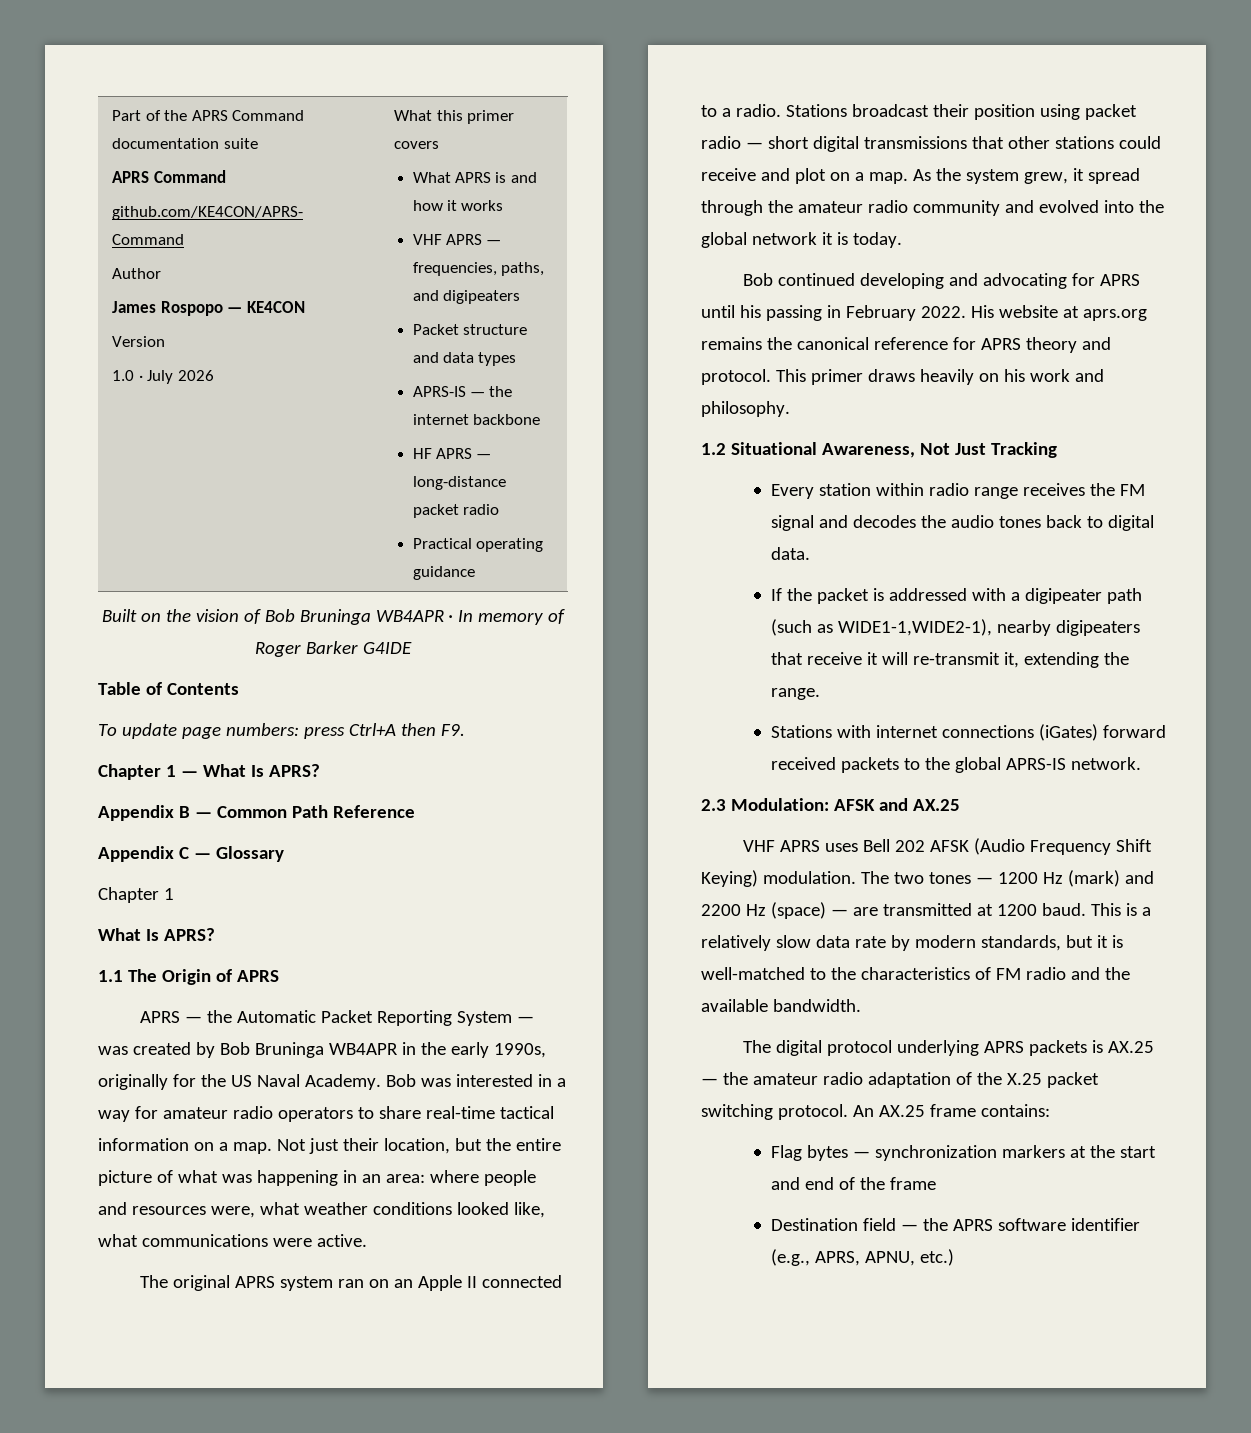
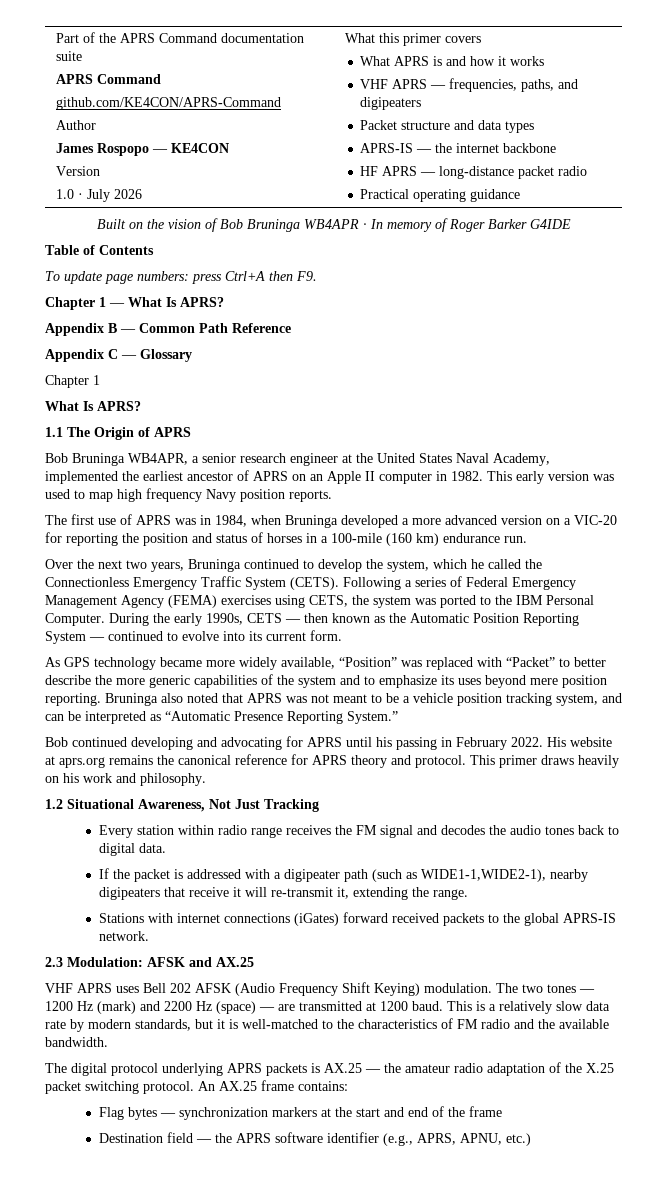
- APRS — the Automatic Packet Reporting System — was created by Bob Bruninga WB4APR in the early 1990s, originally for the US Naval Academy. Bob was interested in a way for amateur radio operators to share real-time tactical information on a map. Not just their location, but the entire picture of what was happening in an area: where people and resources were, what weather conditions looked like, what communications were active.
- The original APRS system ran on an Apple II connected to a radio. Stations broadcast their position using packet radio — short digital transmissions that other stations could receive and plot on a map. As the system grew, it spread through the amateur radio community and evolved into the global network it is today.
+ Bob Bruninga WB4APR, a senior research engineer at the United States Naval Academy, implemented the earliest ancestor of APRS on an Apple II computer in 1982. This early version was used to map high frequency Navy position reports.
+ The first use of APRS was in 1984, when Bruninga developed a more advanced version on a VIC-20 for reporting the position and status of horses in a 100-mile (160 km) endurance run.
+ Over the next two years, Bruninga continued to develop the system, which he called the Connectionless Emergency Traffic System (CETS). Following a series of Federal Emergency Management Agency (FEMA) exercises using CETS, the system was ported to the IBM Personal Computer. During the early 1990s, CETS — then known as the Automatic Position Reporting System — continued to evolve into its current form.
+ As GPS technology became more widely available, “Position” was replaced with “Packet” to better describe the more generic capabilities of the system and to emphasize its uses beyond mere position reporting. Bruninga also noted that APRS was not meant to be a vehicle position tracking system, and can be interpreted as “Automatic Presence Reporting System.”

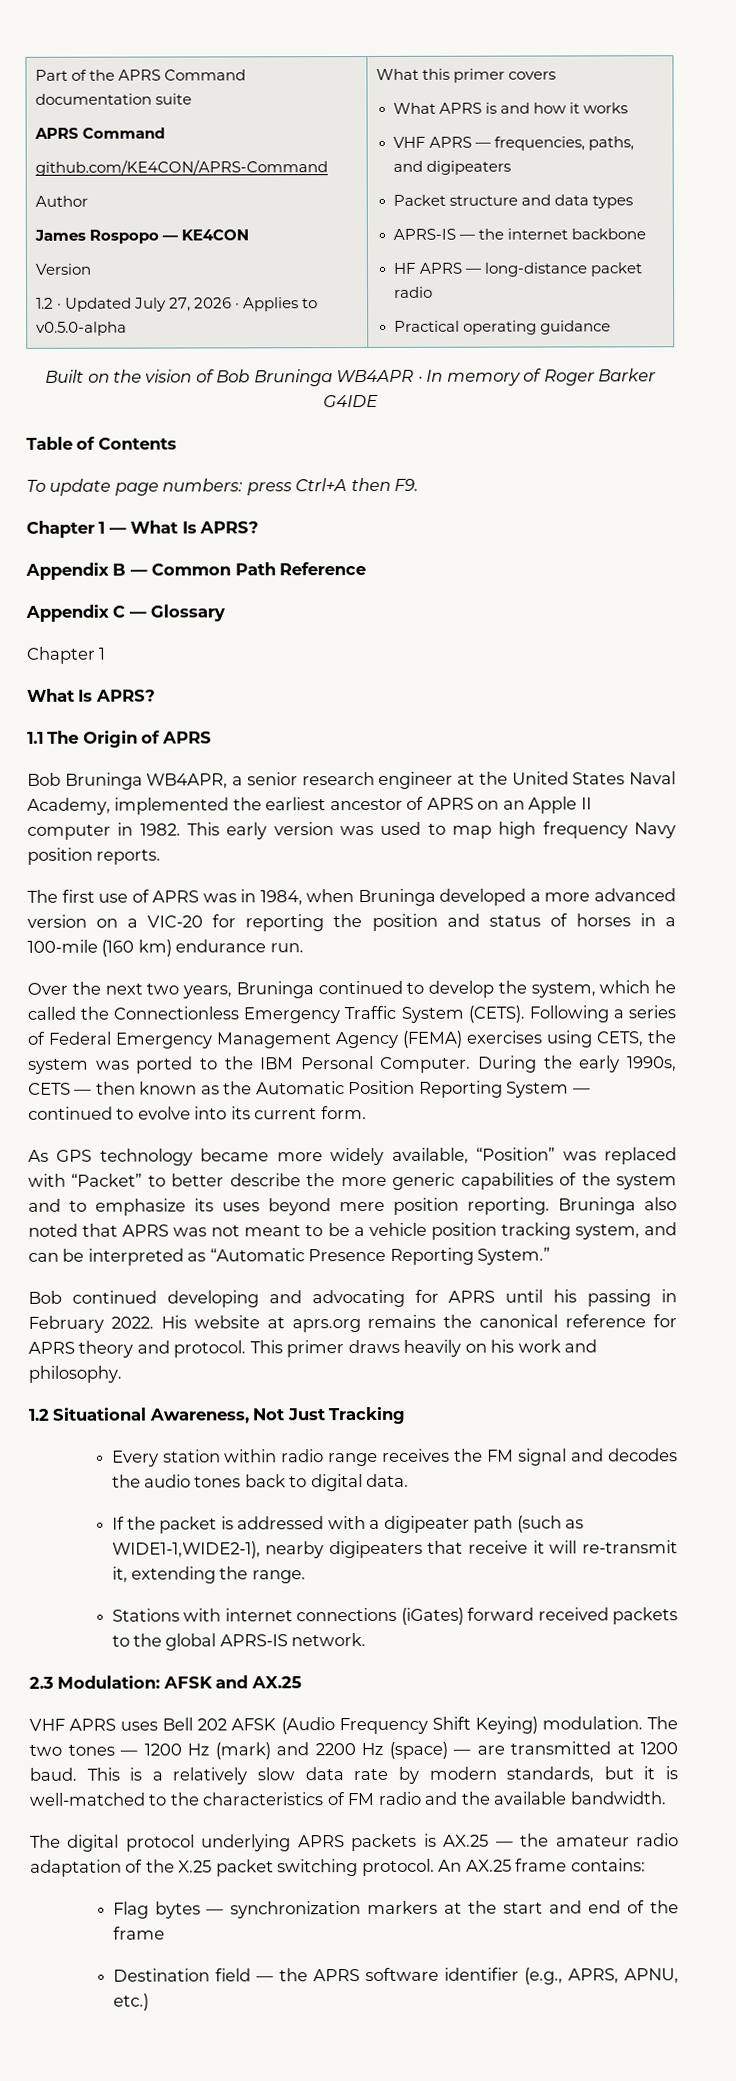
- 1.0 · July 2026
+ 1.2 · Updated July 27, 2026 · Applies to v0.5.0-alpha

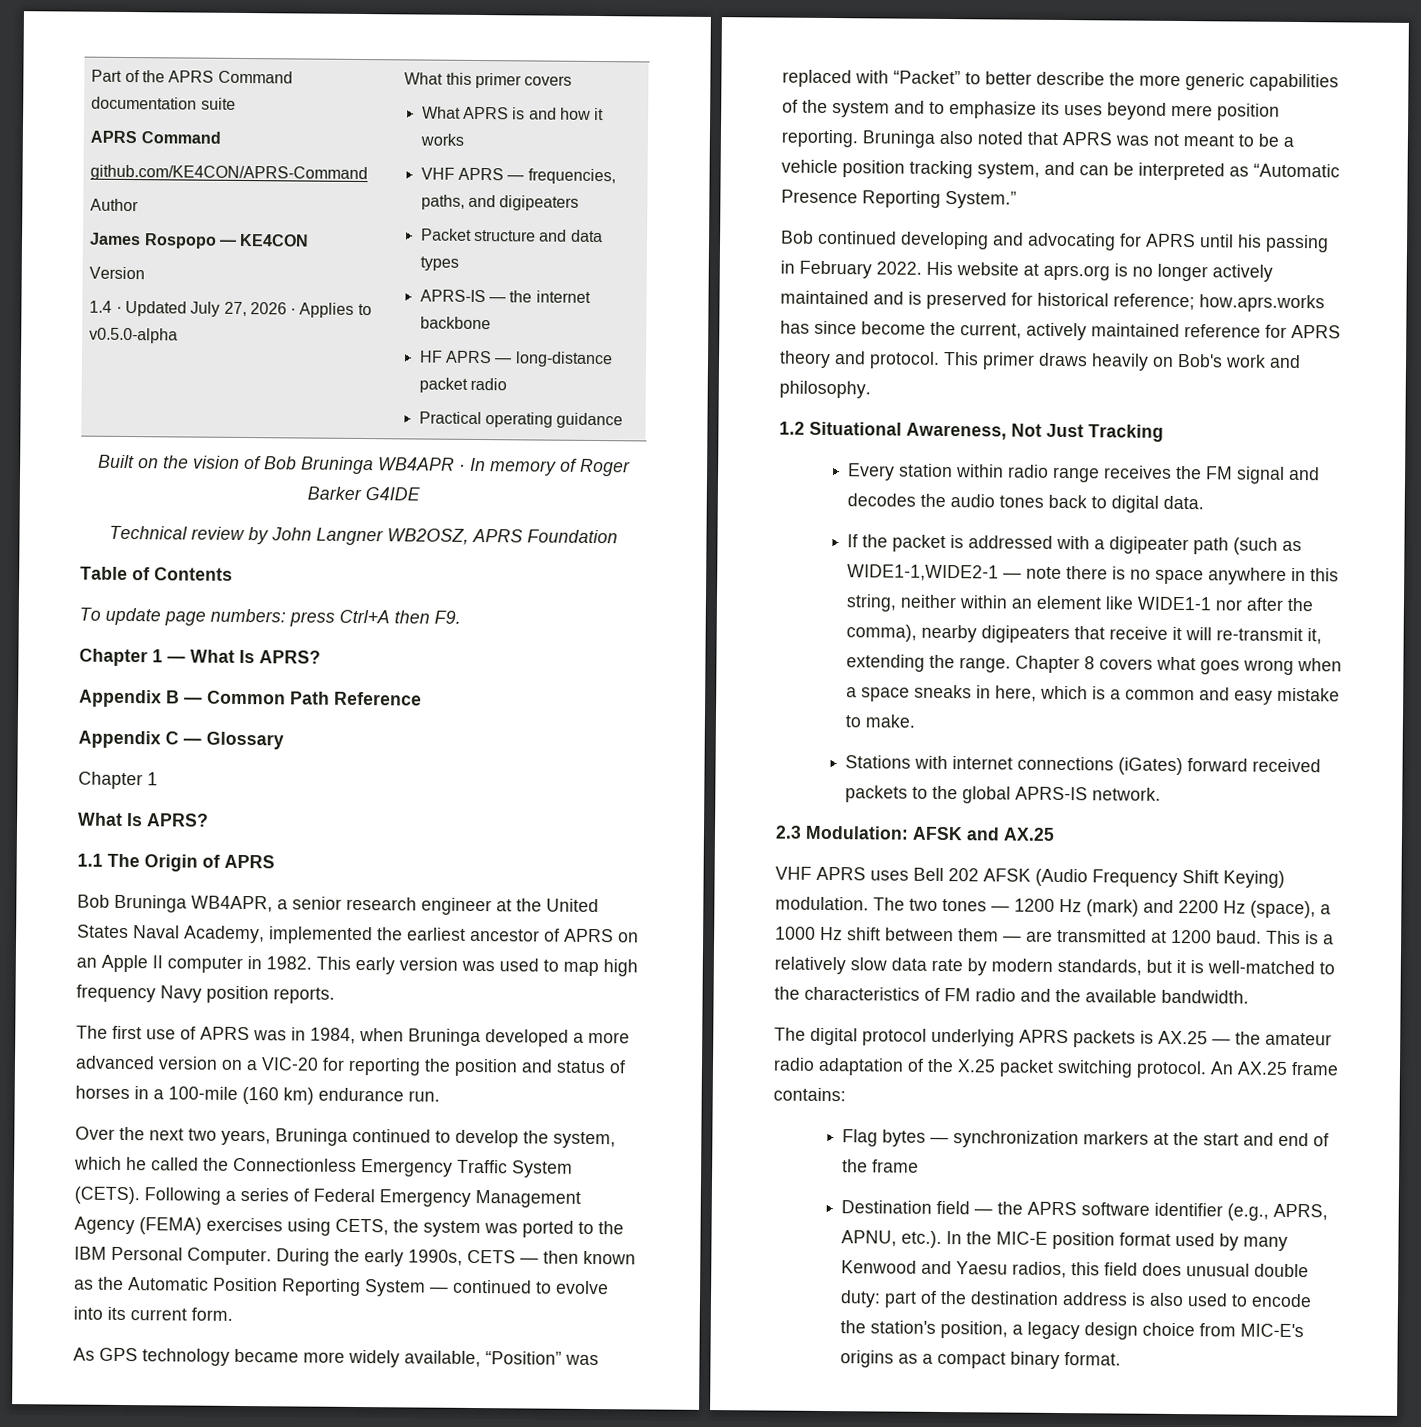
- 1.2 · Updated July 27, 2026 · Applies to v0.5.0-alpha
+ 1.4 · Updated July 27, 2026 · Applies to v0.5.0-alpha
+ Technical review by John Langner WB2OSZ, APRS Foundation
- His website at aprs.org remains the canonical reference for APRS theory and protocol.
+ His website at aprs.org is no longer actively maintained and is preserved for historical reference; how.aprs.works has since become the current, actively maintained reference for APRS theory and protocol.
- This primer draws heavily on his work and philosophy.
+ This primer draws heavily on Bob's work and philosophy.
- If the packet is addressed with a digipeater path (such as WIDE1-1,WIDE2-1), nearby digipeaters that receive it will re-transmit it, extending the range.
+ If the packet is addressed with a digipeater path (such as WIDE1-1,WIDE2-1 — note there is no space anywhere in this string, neither within an element like WIDE1-1 nor after the comma), nearby digipeaters that receive it will re-transmit it, extending the range. Chapter 8 covers what goes wrong when a space sneaks in here, which is a common and easy mistake to make.
- The two tones — 1200 Hz (mark) and 2200 Hz (space) — are transmitted at 1200 baud.
+ The two tones — 1200 Hz (mark) and 2200 Hz (space), a 1000 Hz shift between them — are transmitted at 1200 baud.
- Destination field — the APRS software identifier (e.g., APRS, APNU, etc.)
+ Destination field — the APRS software identifier (e.g., APRS, APNU, etc.). In the MIC-E position format used by many Kenwood and Yaesu radios, this field does unusual double duty: part of the destination address is also used to encode the station's position, a legacy design choice from MIC-E's origins as a compact binary format.

